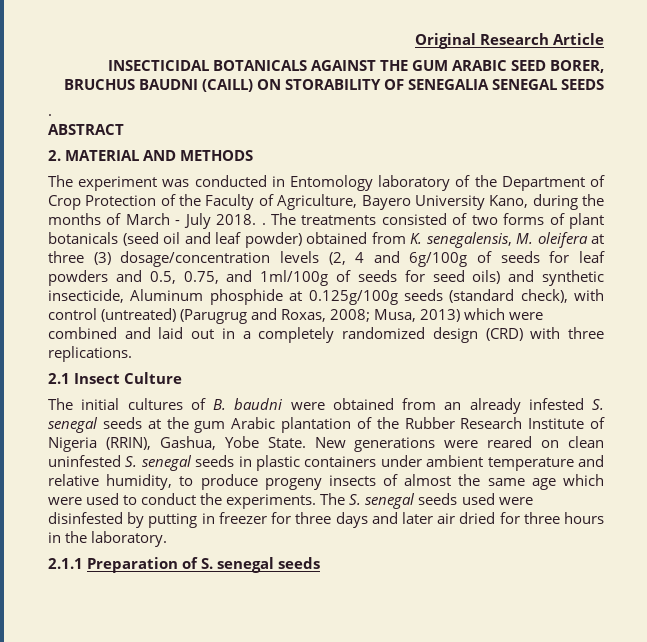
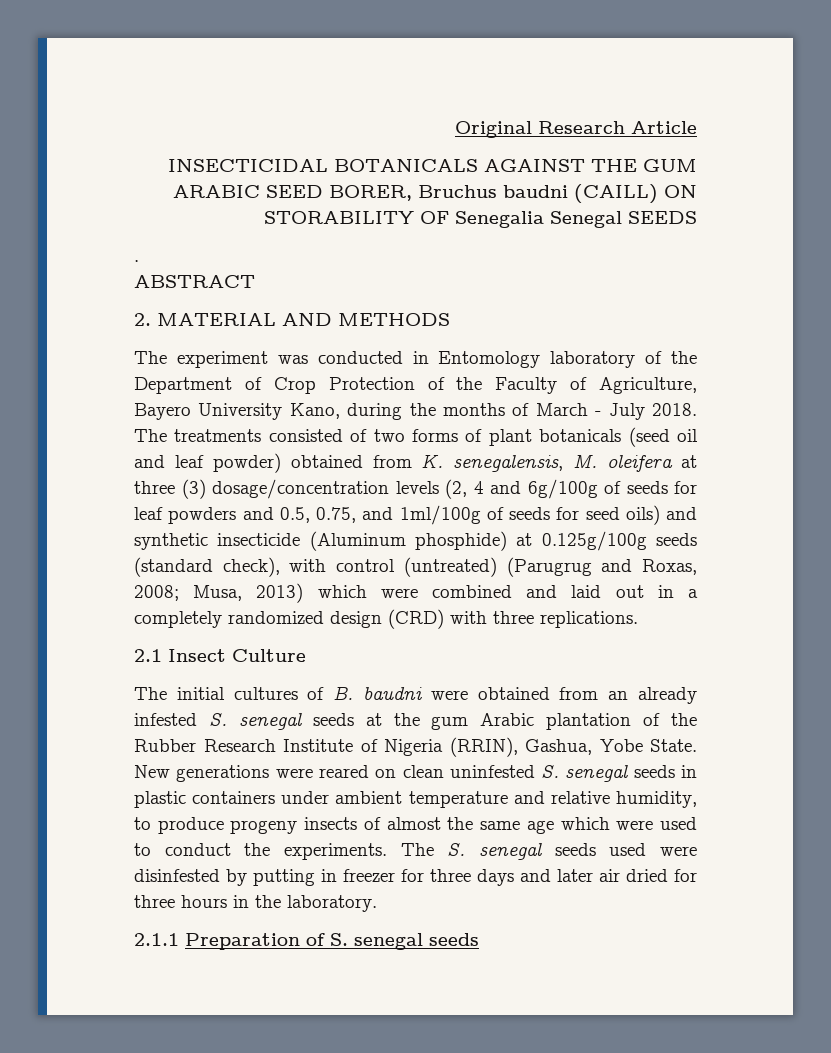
- INSECTICIDAL BOTANICALS AGAINST THE GUM ARABIC SEED BORER, BRUCHUS BAUDNI (CAILL) ON STORABILITY OF SENEGALIA SENEGAL SEEDS
+ INSECTICIDAL BOTANICALS AGAINST THE GUM ARABIC SEED BORER, Bruchus baudni (CAILL) ON STORABILITY OF Senegalia Senegal SEEDS
- The experiment was conducted in Entomology laboratory of the Department of Crop Protection of the Faculty of Agriculture, Bayero University Kano, during the months of March - July 2018. .
+ The experiment was conducted in Entomology laboratory of the Department of Crop Protection of the Faculty of Agriculture, Bayero University Kano, during the months of March - July 2018.
- The treatments consisted of two forms of plant botanicals (seed oil and leaf powder) obtained from K. senegalensis, M. oleifera at three (3) dosage/concentration levels (2, 4 and 6g/100g of seeds for leaf powders and 0.5, 0.75, and 1ml/100g of seeds for seed oils) and synthetic insecticide, Aluminum phosphide at 0.125g/100g seeds (standard check), with control (untreated) (Parugrug and Roxas, 2008;
+ The treatments consisted of two forms of plant botanicals (seed oil and leaf powder) obtained from K. senegalensis, M. oleifera at three (3) dosage/concentration levels (2, 4 and 6g/100g of seeds for leaf powders and 0.5, 0.75, and 1ml/100g of seeds for seed oils) and synthetic insecticide (Aluminum phosphide) at 0.125g/100g seeds (standard check), with control (untreated) (Parugrug and Roxas, 2008;

